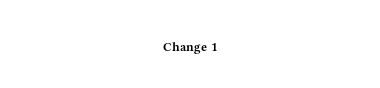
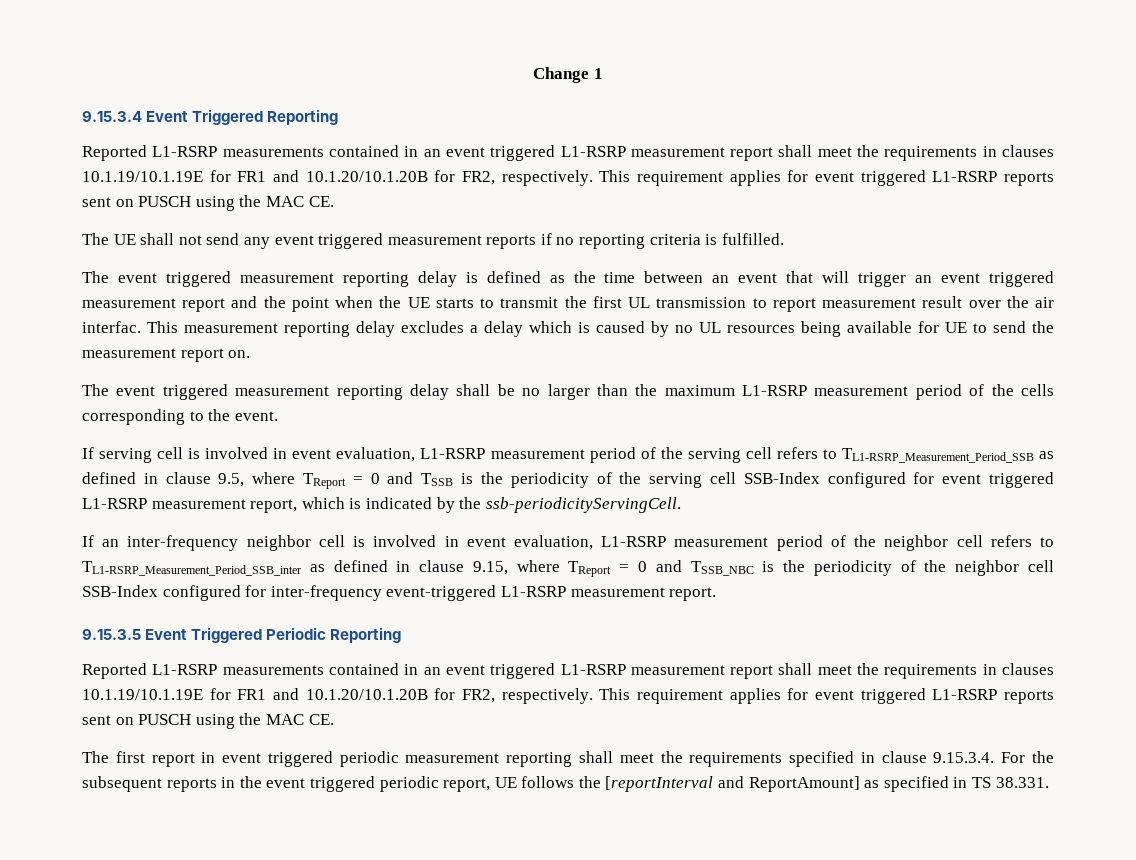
+ 9.15.3.4 Event Triggered Reporting
+ Reported L1-RSRP measurements contained in an event triggered L1-RSRP measurement report shall meet the requirements in clauses 10.1.19/10.1.19E for FR1 and 10.1.20/10.1.20B for FR2, respectively. This requirement applies for event triggered L1-RSRP reports sent on PUSCH using the MAC CE.
+ The UE shall not send any event triggered measurement reports if no reporting criteria is fulfilled.
+ The event triggered measurement reporting delay is defined as the time between an event that will trigger an event triggered measurement report and the point when the UE starts to transmit the first UL transmission to report measurement result over the air interfac. This measurement reporting delay excludes a delay which is caused by no UL resources being available for UE to send the measurement report on.
+ The event triggered measurement reporting delay shall be no larger than the maximum L1-RSRP measurement period of the cells corresponding to the event.
+ If serving cell is involved in event evaluation, L1-RSRP measurement period of the serving cell refers to TL1-RSRP_Measurement_Period_SSB as defined in clause 9.5, where TReport = 0 and TSSB is the periodicity of the serving cell SSB-Index configured for event triggered L1-RSRP measurement report, which is indicated by the ssb-periodicityServingCell.
+ If an inter-frequency neighbor cell is involved in event evaluation, L1-RSRP measurement period of the neighbor cell refers to TL1-RSRP_Measurement_Period_SSB_inter as defined in clause 9.15, where TReport = 0 and TSSB_NBC is the periodicity of the neighbor cell SSB-Index configured for inter-frequency event-triggered L1-RSRP measurement report.
+ 9.15.3.5 Event Triggered Periodic Reporting
+ Reported L1-RSRP measurements contained in an event triggered L1-RSRP measurement report shall meet the requirements in clauses 10.1.19/10.1.19E for FR1 and 10.1.20/10.1.20B for FR2, respectively. This requirement applies for event triggered L1-RSRP reports sent on PUSCH using the MAC CE.
+ The first report in event triggered periodic measurement reporting shall meet the requirements specified in clause 9.15.3.4. For the subsequent reports in the event triggered periodic report, UE follows the [reportInterval and ReportAmount] as specified in TS 38.331.

